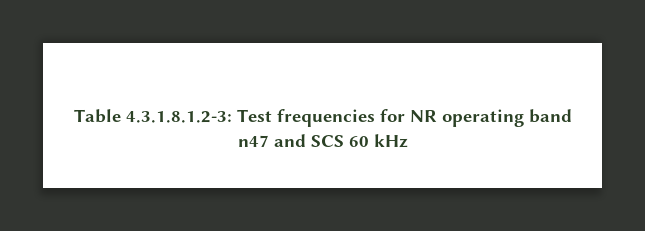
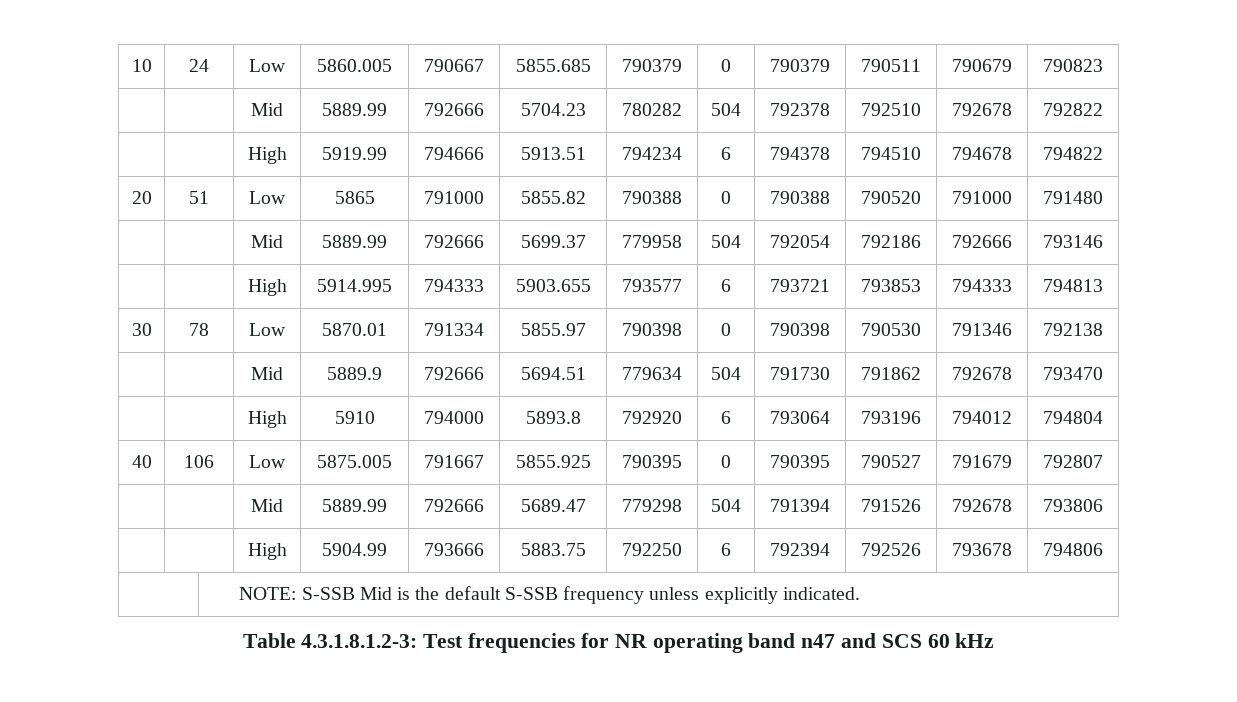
+ 10 | 24 | Low | 5860.005 | 790667 | 5855.685 | 790379 | 0 | 790379 | 790511 | 790679 | 790823
+ | | Mid | 5889.99 | 792666 | 5704.23 | 780282 | 504 | 792378 | 792510 | 792678 | 792822
+ | | High | 5919.99 | 794666 | 5913.51 | 794234 | 6 | 794378 | 794510 | 794678 | 794822
+ 20 | 51 | Low | 5865 | 791000 | 5855.82 | 790388 | 0 | 790388 | 790520 | 791000 | 791480
+ | | Mid | 5889.99 | 792666 | 5699.37 | 779958 | 504 | 792054 | 792186 | 792666 | 793146
+ | | High | 5914.995 | 794333 | 5903.655 | 793577 | 6 | 793721 | 793853 | 794333 | 794813
+ 30 | 78 | Low | 5870.01 | 791334 | 5855.97 | 790398 | 0 | 790398 | 790530 | 791346 | 792138
+ | | Mid | 5889.9 | 792666 | 5694.51 | 779634 | 504 | 791730 | 791862 | 792678 | 793470
+ | | High | 5910 | 794000 | 5893.8 | 792920 | 6 | 793064 | 793196 | 794012 | 794804
+ 40 | 106 | Low | 5875.005 | 791667 | 5855.925 | 790395 | 0 | 790395 | 790527 | 791679 | 792807
+ | | Mid | 5889.99 | 792666 | 5689.47 | 779298 | 504 | 791394 | 791526 | 792678 | 793806
+ | | High | 5904.99 | 793666 | 5883.75 | 792250 | 6 | 792394 | 792526 | 793678 | 794806
+ | NOTE: S-SSB Mid is the default S-SSB frequency unless explicitly indicated.

